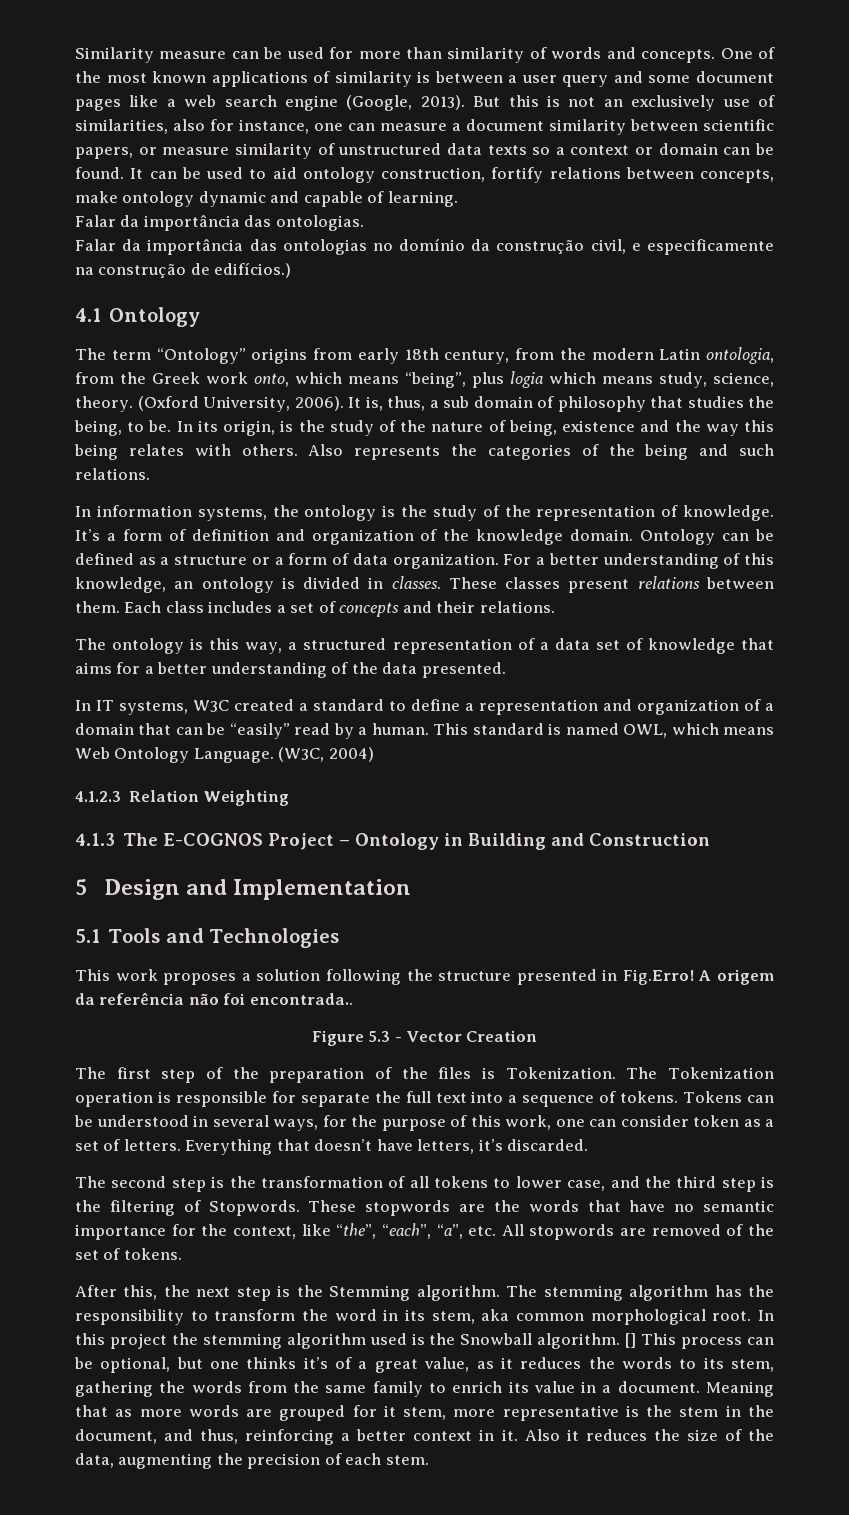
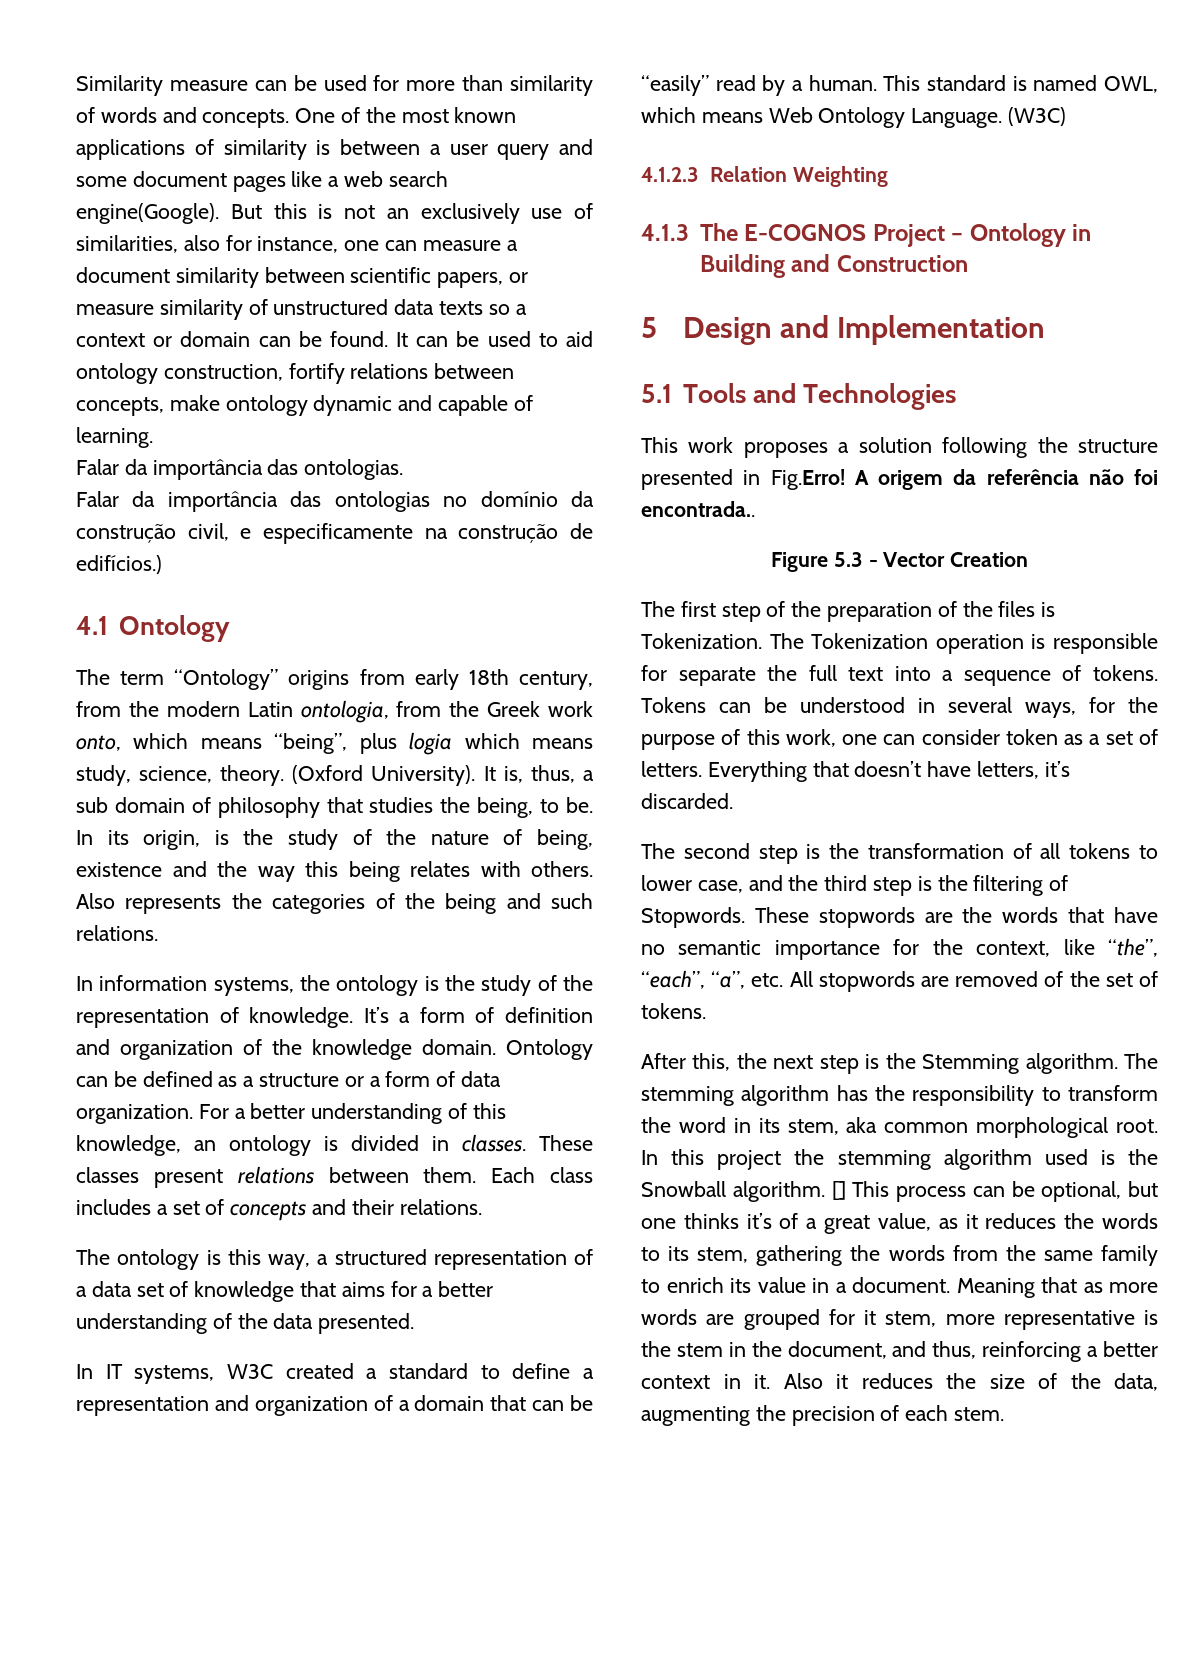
- One of the most known applications of similarity is between a user query and some document pages like a web search engine (Google, 2013).
+ One of the most known applications of similarity is between a user query and some document pages like a web search engine(Google).
- (Oxford University, 2006).
+ (Oxford University).
- (W3C, 2004)
+ (W3C)

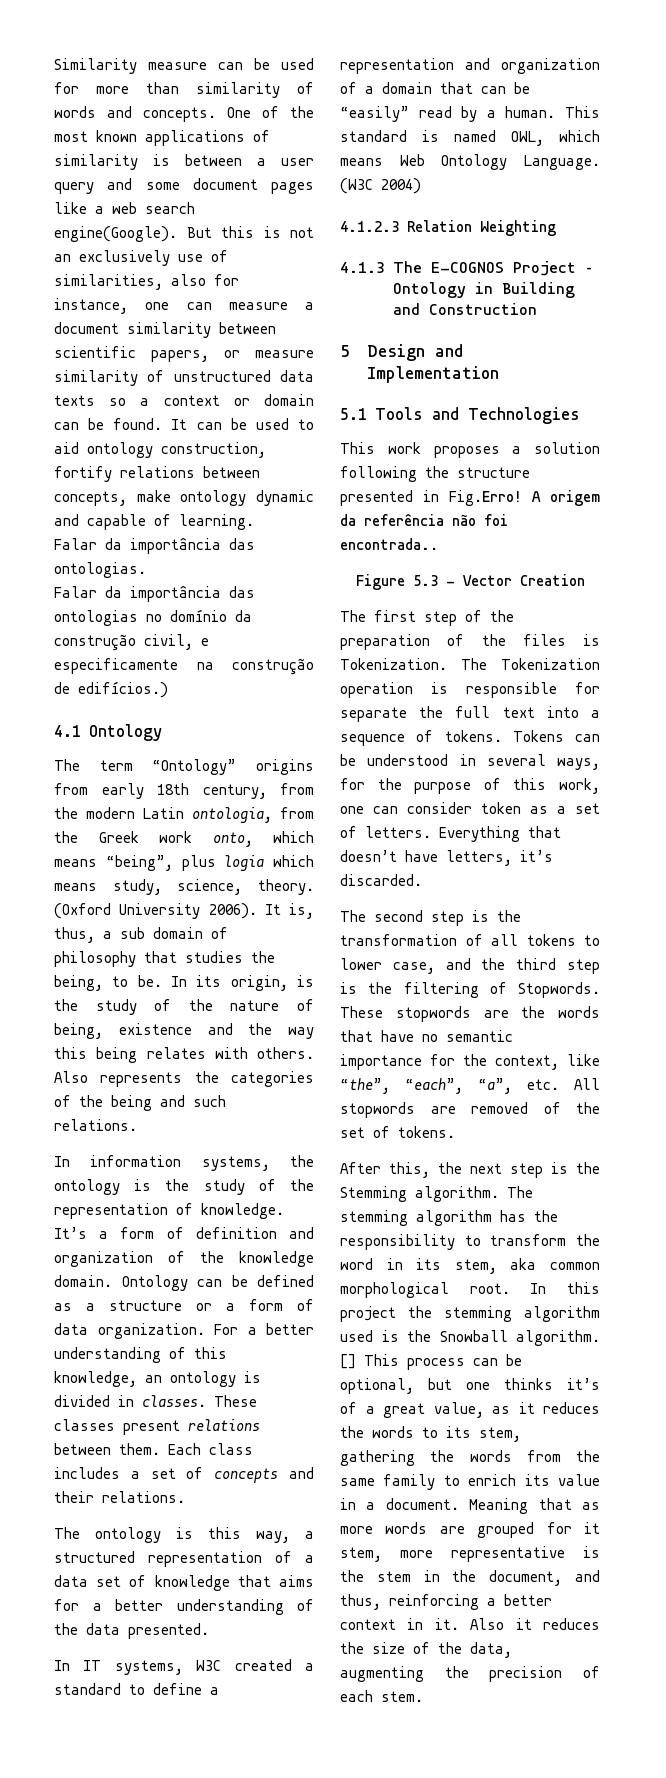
- (Oxford University).
+ (Oxford University 2006).
- (W3C)
+ (W3C 2004)

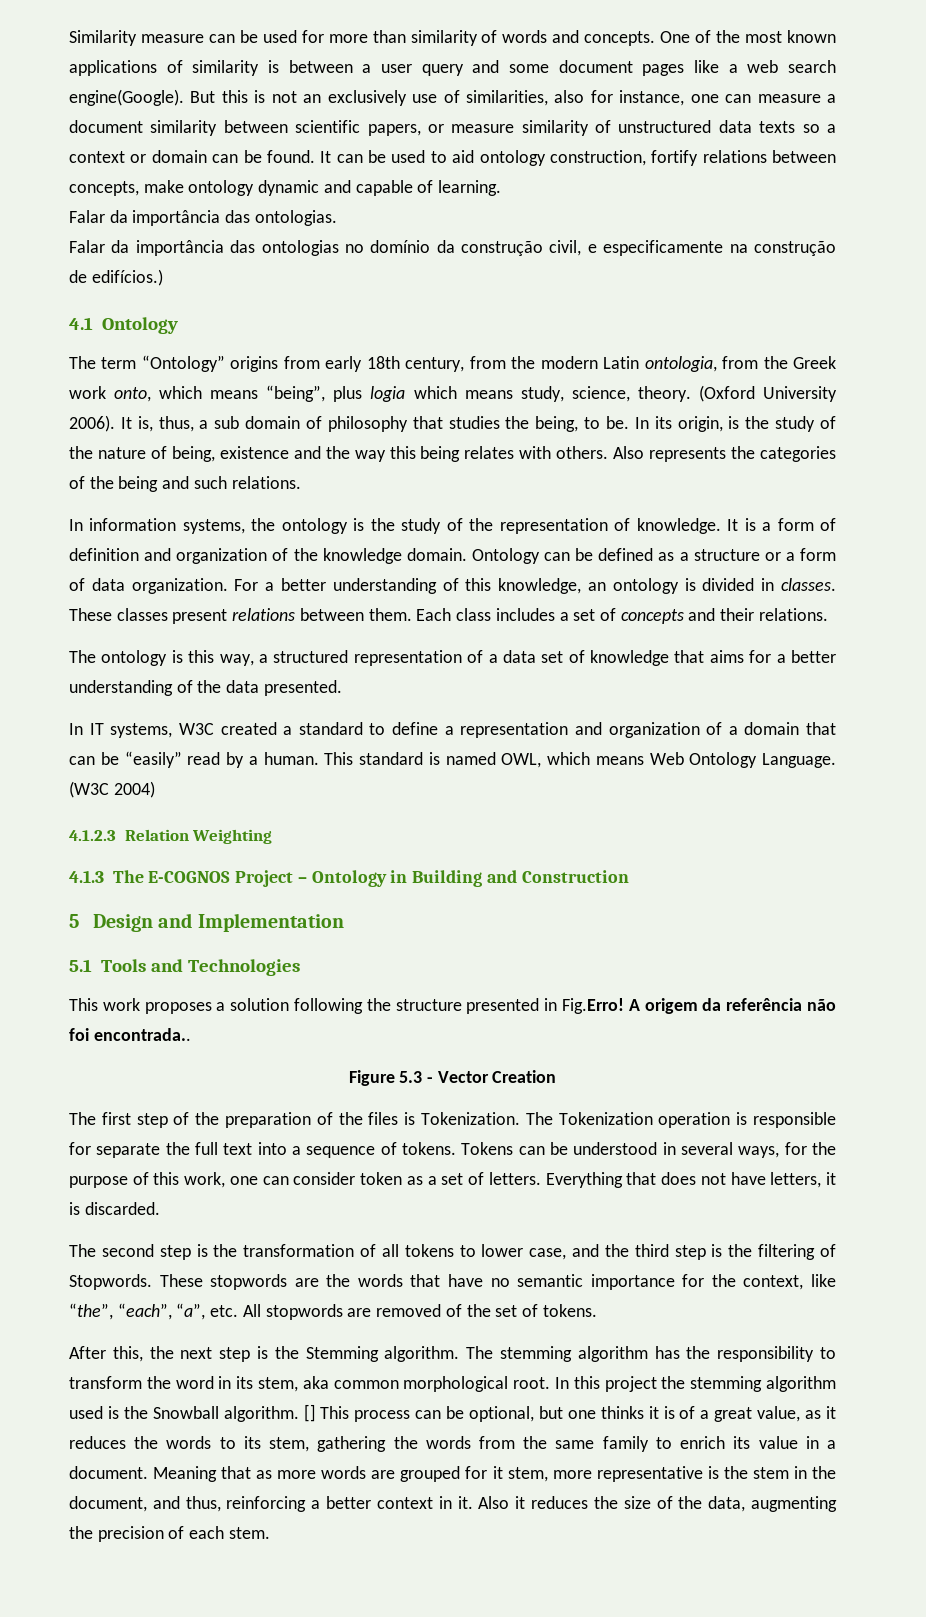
- It’s a form of definition and organization of the knowledge domain.
+ It is a form of definition and organization of the knowledge domain.
- Everything that doesn’t have letters, it’s discarded.
+ Everything that does not have letters, it is discarded.
- [] This process can be optional, but one thinks it’s of a great value, as it reduces the words to its stem, gathering the words from the same family to enrich its value in a document.
+ [] This process can be optional, but one thinks it is of a great value, as it reduces the words to its stem, gathering the words from the same family to enrich its value in a document.

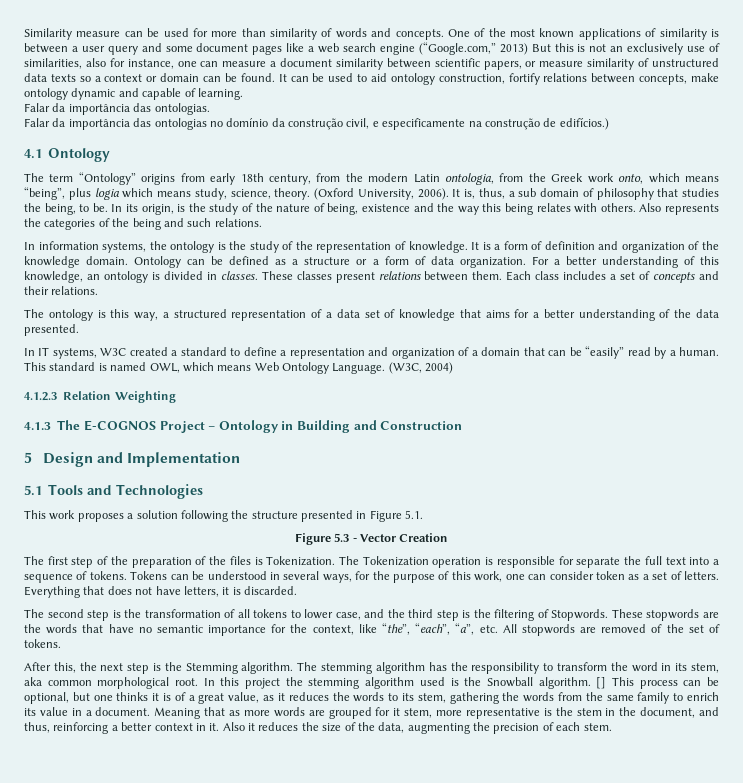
- One of the most known applications of similarity is between a user query and some document pages like a web search engine(Google). But this is not an exclusively use of similarities, also for instance, one can measure a document similarity between scientific papers, or measure similarity of unstructured data texts so a context or domain can be found.
+ One of the most known applications of similarity is between a user query and some document pages like a web search engine (“Google.com,” 2013) But this is not an exclusively use of similarities, also for instance, one can measure a document similarity between scientific papers, or measure similarity of unstructured data texts so a context or domain can be found.
- (Oxford University 2006).
+ (Oxford University, 2006).
- (W3C 2004)
+ (W3C, 2004)
- This work proposes a solution following the structure presented in Fig.Erro! A origem da referência não foi encontrada..
+ This work proposes a solution following the structure presented in Figure 5.1.

